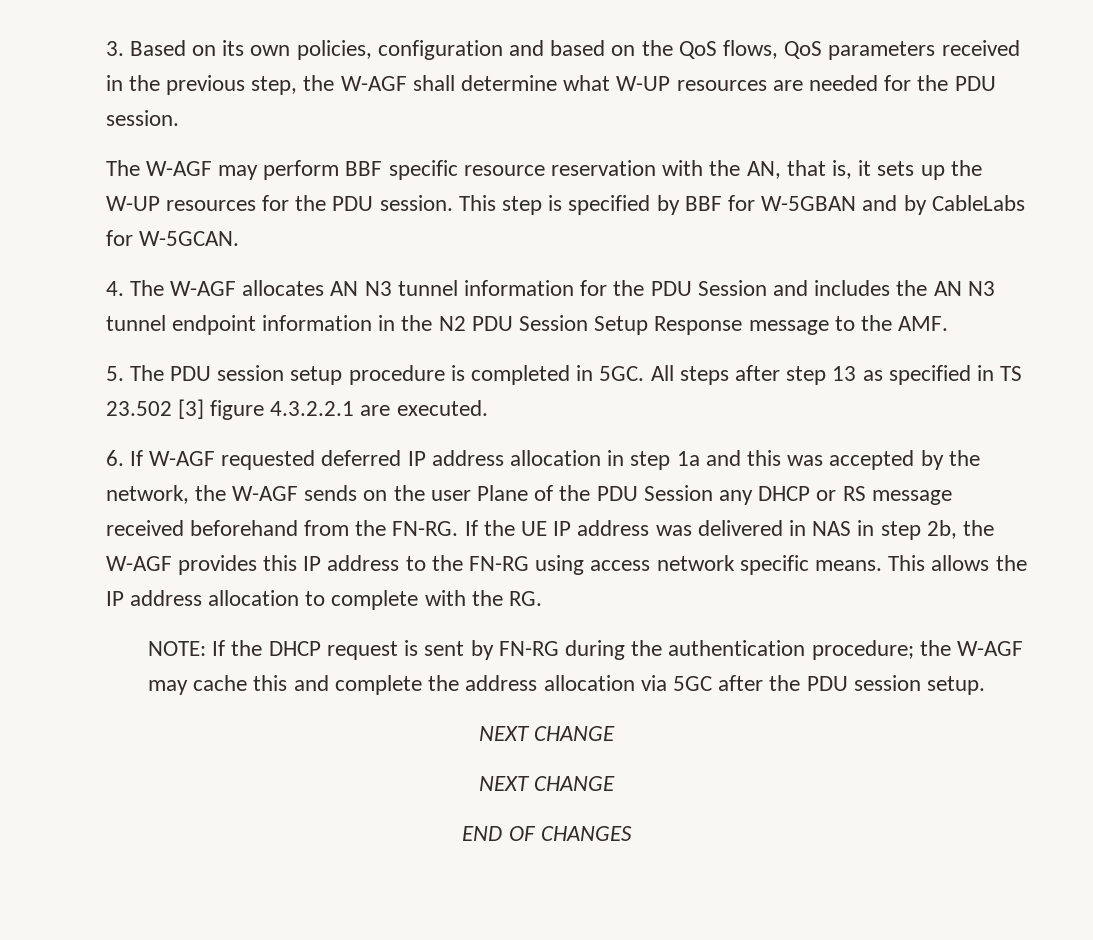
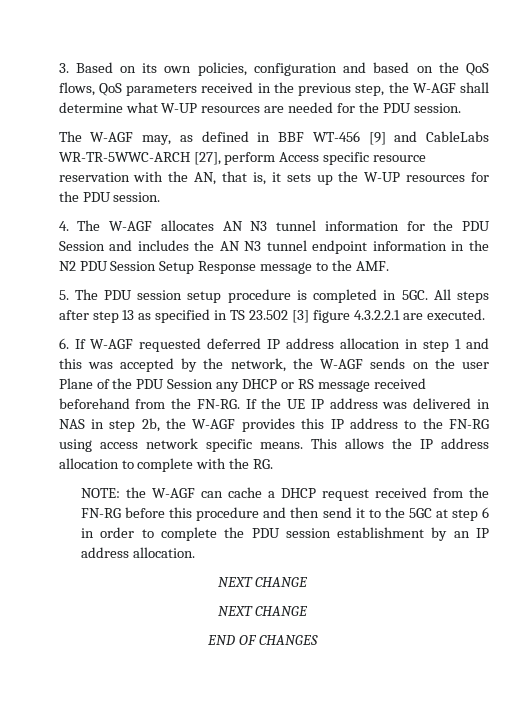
- The W-AGF may perform BBF specific resource reservation with the AN, that is, it sets up the W-UP resources for the PDU session. This step is specified by BBF for W-5GBAN and by CableLabs for W-5GCAN.
+ The W-AGF may, as defined in BBF WT-456 [9] and CableLabs WR-TR-5WWC-ARCH [27], perform Access specific resource reservation with the AN, that is, it sets up the W-UP resources for the PDU session.
- 6. If W-AGF requested deferred IP address allocation in step 1a and this was accepted by the network, the W-AGF sends on the user Plane of the PDU Session any DHCP or RS message received beforehand from the FN-RG.
+ 6. If W-AGF requested deferred IP address allocation in step 1 and this was accepted by the network, the W-AGF sends on the user Plane of the PDU Session any DHCP or RS message received beforehand from the FN-RG.
- NOTE: If the DHCP request is sent by FN-RG during the authentication procedure; the W-AGF may cache this and complete the address allocation via 5GC after the PDU session setup.
+ NOTE: the W-AGF can cache a DHCP request received from the FN-RG before this procedure and then send it to the 5GC at step 6 in order to complete the PDU session establishment by an IP address allocation.

